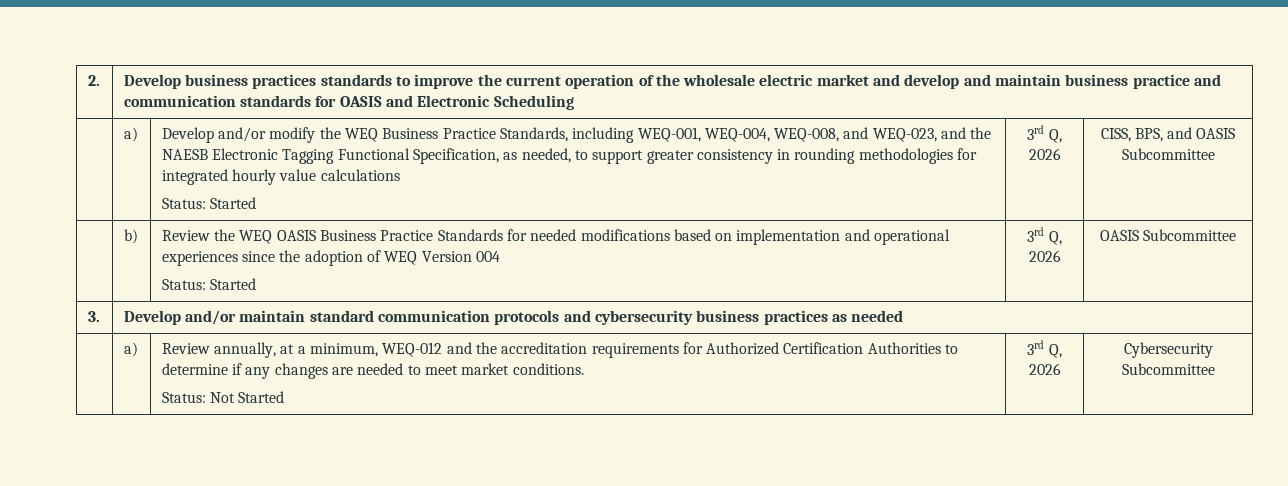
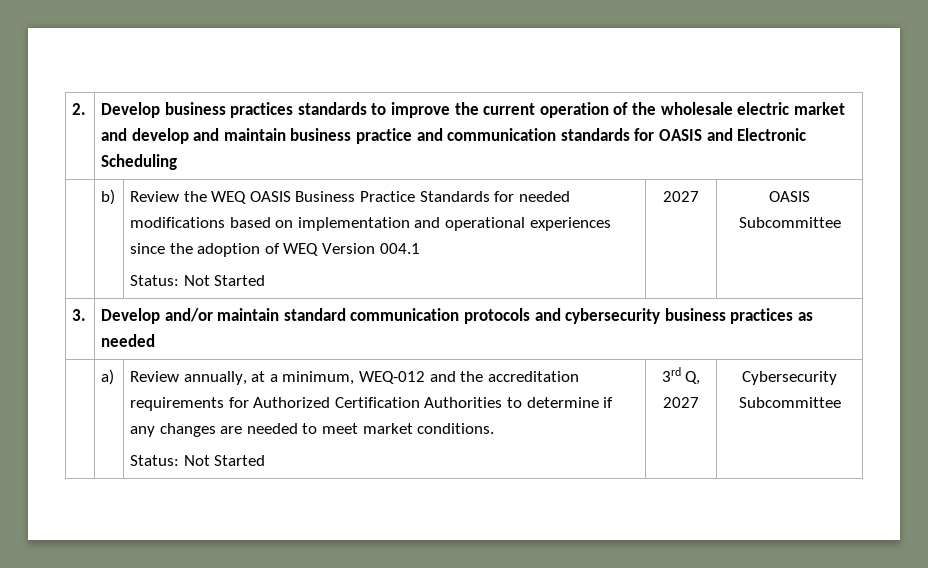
- a) | Develop and/or modify the WEQ Business Practice Standards, including WEQ-001, WEQ-004, WEQ-008, and WEQ-023, and the NAESB Electronic Tagging Functional Specification, as needed, to support greater consistency in rounding methodologies for integrated hourly value calculations
- Status: Started | 3rd Q, 2026 | CISS, BPS, and OASIS Subcommittee
- | b) | Review the WEQ OASIS Business Practice Standards for needed modifications based on implementation and operational experiences since the adoption of WEQ Version 004
- Status: Started | 3rd Q, 2026 | OASIS Subcommittee
+ | b) | Review the WEQ OASIS Business Practice Standards for needed modifications based on implementation and operational experiences since the adoption of WEQ Version 004.1
+ Status: Not Started | 2027 | OASIS Subcommittee
  | a) | Review annually, at a minimum, WEQ-012 and the accreditation requirements for Authorized Certification Authorities to determine if any changes are needed to meet market conditions.
- Status: Not Started | 3rd Q, 2026 | Cybersecurity Subcommittee
+ Status: Not Started | 3rd Q, 2027 | Cybersecurity Subcommittee

